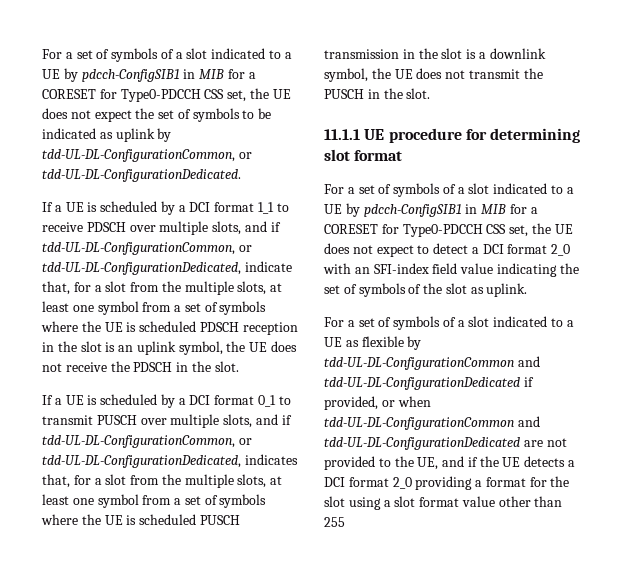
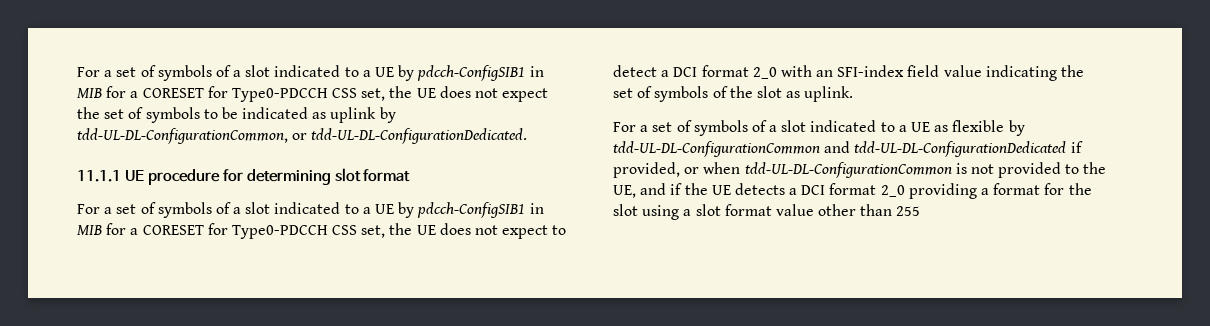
- If a UE is scheduled by a DCI format 1_1 to receive PDSCH over multiple slots, and if tdd-UL-DL-ConfigurationCommon, or tdd-UL-DL-ConfigurationDedicated, indicate that, for a slot from the multiple slots, at least one symbol from a set of symbols where the UE is scheduled PDSCH reception in the slot is an uplink symbol, the UE does not receive the PDSCH in the slot.
- If a UE is scheduled by a DCI format 0_1 to transmit PUSCH over multiple slots, and if tdd-UL-DL-ConfigurationCommon, or tdd-UL-DL-ConfigurationDedicated, indicates that, for a slot from the multiple slots, at least one symbol from a set of symbols where the UE is scheduled PUSCH transmission in the slot is a downlink symbol, the UE does not transmit the PUSCH in the slot.
- For a set of symbols of a slot indicated to a UE as flexible by tdd-UL-DL-ConfigurationCommon and tdd-UL-DL-ConfigurationDedicated if provided, or when tdd-UL-DL-ConfigurationCommon and tdd-UL-DL-ConfigurationDedicated are not provided to the UE, and if the UE detects a DCI format 2_0 providing a format for the slot using a slot format value other than 255
+ For a set of symbols of a slot indicated to a UE as flexible by tdd-UL-DL-ConfigurationCommon and tdd-UL-DL-ConfigurationDedicated if provided, or when tdd-UL-DL-ConfigurationCommon is not provided to the UE, and if the UE detects a DCI format 2_0 providing a format for the slot using a slot format value other than 255

